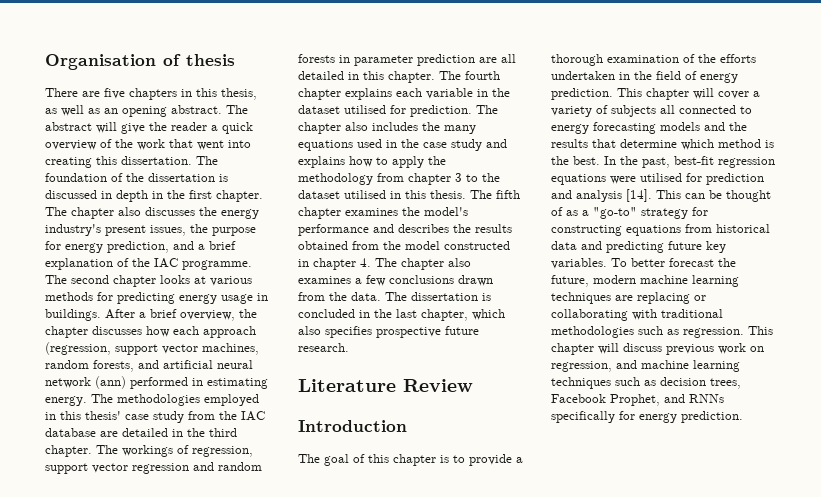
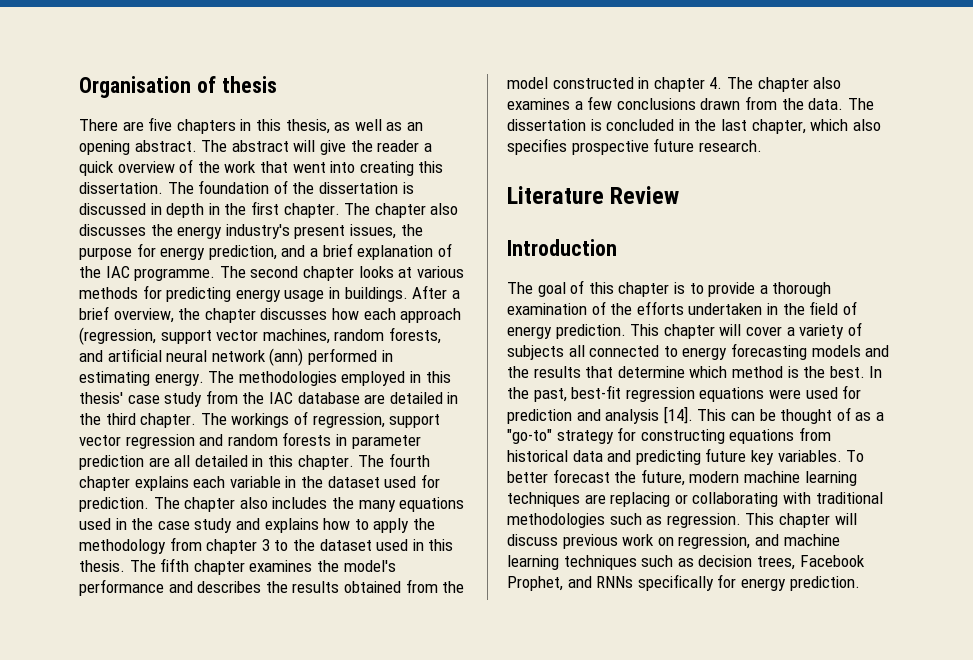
- The fourth chapter explains each variable in the dataset utilised for prediction.
+ The fourth chapter explains each variable in the dataset used for prediction.
- The chapter also includes the many equations used in the case study and explains how to apply the methodology from chapter 3 to the dataset utilised in this thesis.
+ The chapter also includes the many equations used in the case study and explains how to apply the methodology from chapter 3 to the dataset used in this thesis.
- In the past, best-fit regression equations were utilised for prediction and analysis [14].
+ In the past, best-fit regression equations were used for prediction and analysis [14].

